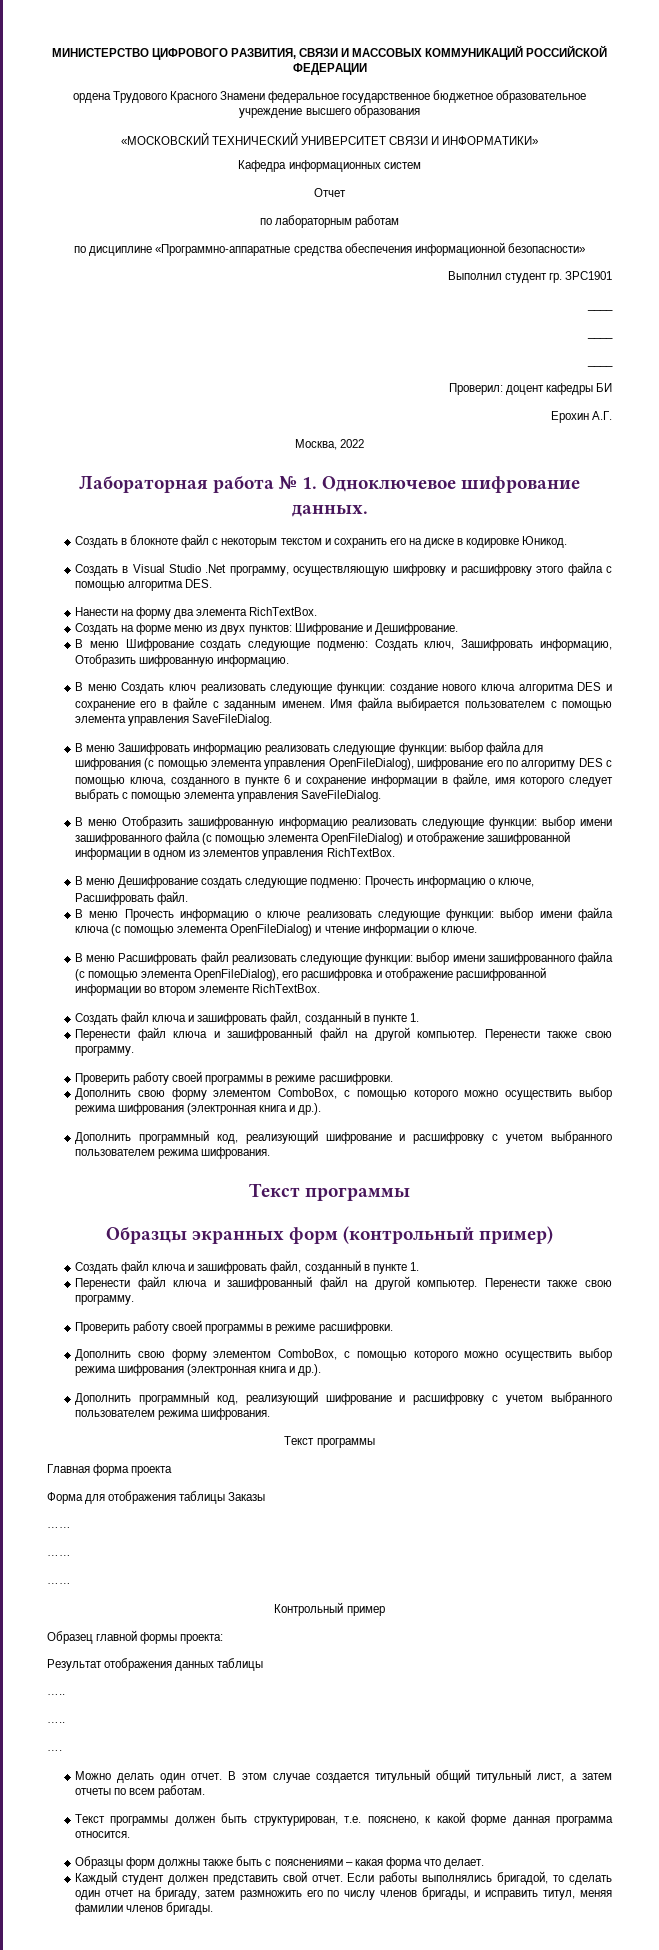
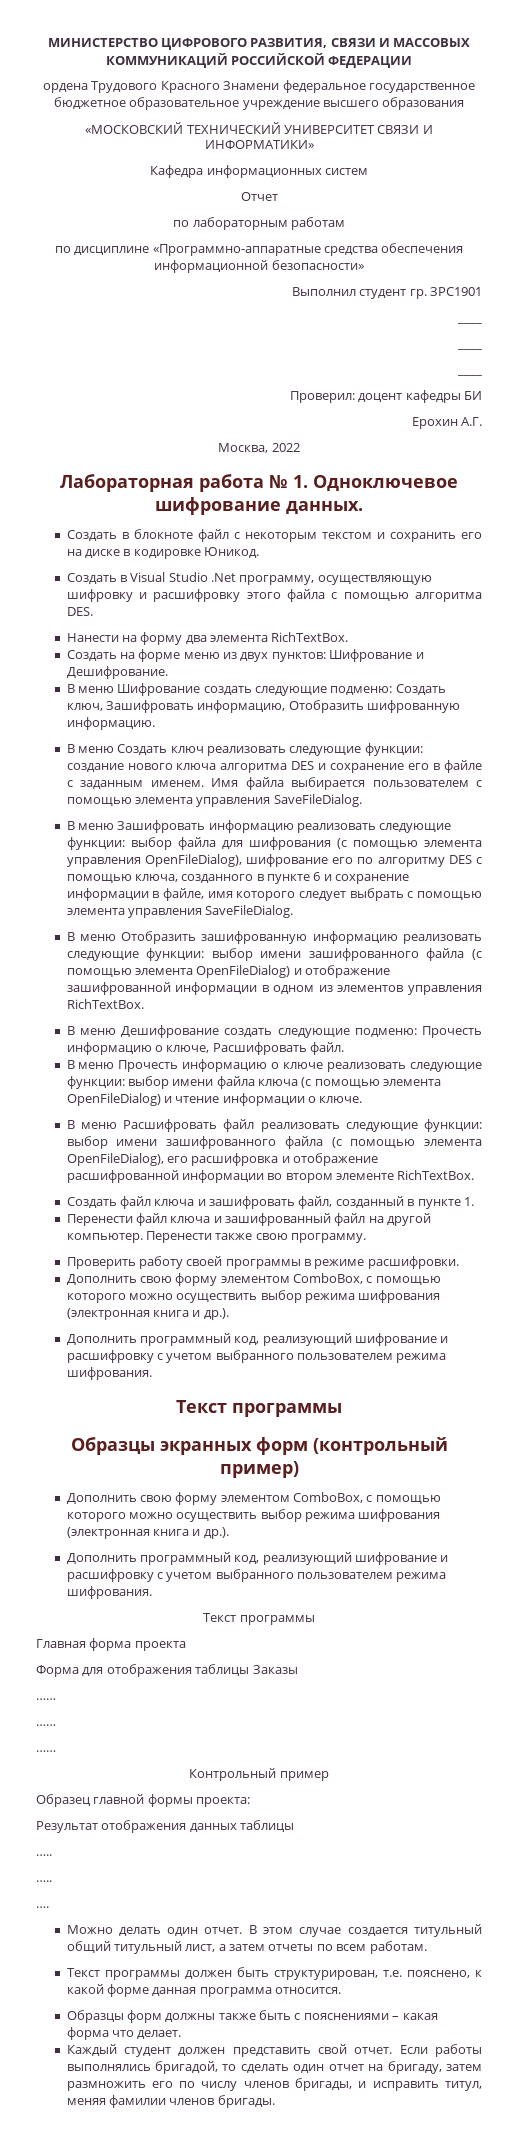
  Образцы экранных форм (контрольный пример)
- Создать файл ключа и зашифровать файл, созданный в пункте 1.
- Перенести файл ключа и зашифрованный файл на другой компьютер. Перенести также свою программу.
- Проверить работу своей программы в режиме расшифровки.

